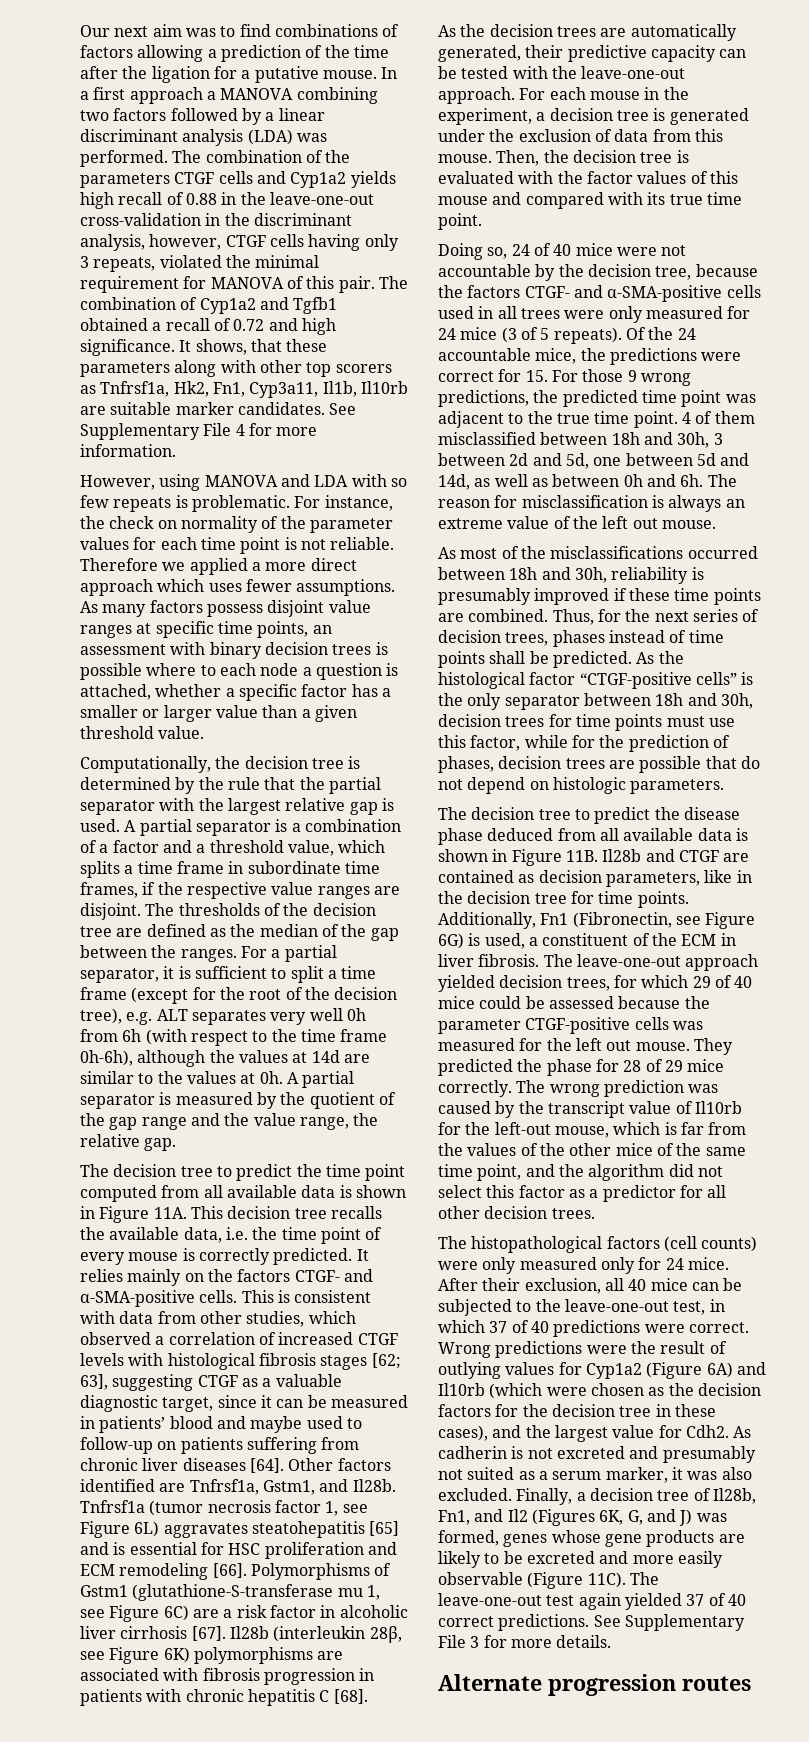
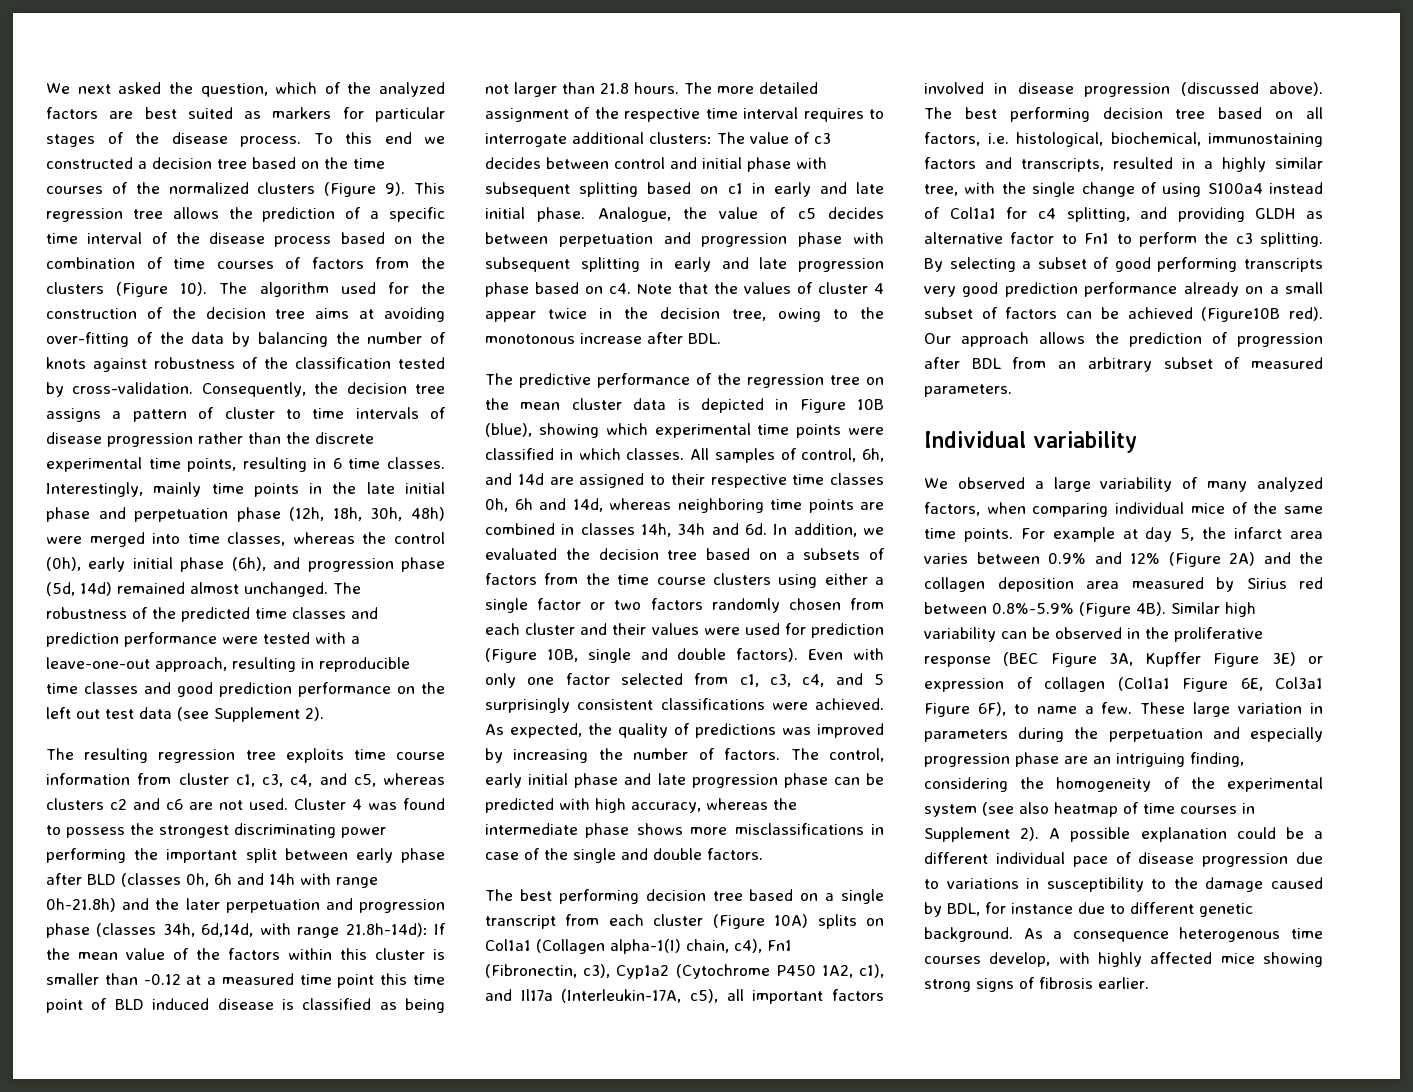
- Our next aim was to find combinations of factors allowing a prediction of the time after the ligation for a putative mouse. In a first approach a MANOVA combining two factors followed by a linear discriminant analysis (LDA) was performed. The combination of the parameters CTGF cells and Cyp1a2 yields high recall of 0.88 in the leave-one-out cross-validation in the discriminant analysis, however, CTGF cells having only 3 repeats, violated the minimal requirement for MANOVA of this pair. The combination of Cyp1a2 and Tgfb1 obtained a recall of 0.72 and high significance. It shows, that these parameters along with other top scorers as Tnfrsf1a, Hk2, Fn1, Cyp3a11, Il1b, Il10rb are suitable marker candidates. See Supplementary File 4 for more information.
- However, using MANOVA and LDA with so few repeats is problematic. For instance, the check on normality of the parameter values for each time point is not reliable. Therefore we applied a more direct approach which uses fewer assumptions. As many factors possess disjoint value ranges at specific time points, an assessment with binary decision trees is possible where to each node a question is attached, whether a specific factor has a smaller or larger value than a given threshold value.
- Computationally, the decision tree is determined by the rule that the partial separator with the largest relative gap is used. A partial separator is a combination of a factor and a threshold value, which splits a time frame in subordinate time frames, if the respective value ranges are disjoint. The thresholds of the decision tree are defined as the median of the gap between the ranges. For a partial separator, it is sufficient to split a time frame (except for the root of the decision tree), e.g. ALT separates very well 0h from 6h (with respect to the time frame 0h-6h), although the values at 14d are similar to the values at 0h. A partial separator is measured by the quotient of the gap range and the value range, the relative gap.
- The decision tree to predict the time point computed from all available data is shown in Figure 11A. This decision tree recalls the available data, i.e. the time point of every mouse is correctly predicted. It relies mainly on the factors CTGF- and α-SMA-positive cells. This is consistent with data from other studies, which observed a correlation of increased CTGF levels with histological fibrosis stages [62; 63], suggesting CTGF as a valuable diagnostic target, since it can be measured in patients’ blood and maybe used to follow-up on patients suffering from chronic liver diseases [64]. Other factors identified are Tnfrsf1a, Gstm1, and Il28b. Tnfrsf1a (tumor necrosis factor 1, see Figure 6L) aggravates steatohepatitis [65] and is essential for HSC proliferation and ECM remodeling [66]. Polymorphisms of Gstm1 (glutathione-S-transferase mu 1, see Figure 6C) are a risk factor in alcoholic liver cirrhosis [67]. Il28b (interleukin 28β, see Figure 6K) polymorphisms are associated with fibrosis progression in patients with chronic hepatitis C [68].
- As the decision trees are automatically generated, their predictive capacity can be tested with the leave-one-out approach. For each mouse in the experiment, a decision tree is generated under the exclusion of data from this mouse. Then, the decision tree is evaluated with the factor values of this mouse and compared with its true time point.
- Doing so, 24 of 40 mice were not accountable by the decision tree, because the factors CTGF- and α-SMA-positive cells used in all trees were only measured for 24 mice (3 of 5 repeats). Of the 24 accountable mice, the predictions were correct for 15. For those 9 wrong predictions, the predicted time point was adjacent to the true time point. 4 of them misclassified between 18h and 30h, 3 between 2d and 5d, one between 5d and 14d, as well as between 0h and 6h. The reason for misclassification is always an extreme value of the left out mouse.
- As most of the misclassifications occurred between 18h and 30h, reliability is presumably improved if these time points are combined. Thus, for the next series of decision trees, phases instead of time points shall be predicted. As the histological factor “CTGF-positive cells” is the only separator between 18h and 30h, decision trees for time points must use this factor, while for the prediction of phases, decision trees are possible that do not depend on histologic parameters.
- The decision tree to predict the disease phase deduced from all available data is shown in Figure 11B. Il28b and CTGF are contained as decision parameters, like in the decision tree for time points. Additionally, Fn1 (Fibronectin, see Figure 6G) is used, a constituent of the ECM in liver fibrosis. The leave-one-out approach yielded decision trees, for which 29 of 40 mice could be assessed because the parameter CTGF-positive cells was measured for the left out mouse. They predicted the phase for 28 of 29 mice correctly. The wrong prediction was caused by the transcript value of Il10rb for the left-out mouse, which is far from the values of the other mice of the same time point, and the algorithm did not select this factor as a predictor for all other decision trees.
- The histopathological factors (cell counts) were only measured only for 24 mice. After their exclusion, all 40 mice can be subjected to the leave-one-out test, in which 37 of 40 predictions were correct. Wrong predictions were the result of outlying values for Cyp1a2 (Figure 6A) and Il10rb (which were chosen as the decision factors for the decision tree in these cases), and the largest value for Cdh2. As cadherin is not excreted and presumably not suited as a serum marker, it was also excluded. Finally, a decision tree of Il28b, Fn1, and Il2 (Figures 6K, G, and J) was formed, genes whose gene products are likely to be excreted and more easily observable (Figure 11C). The leave-one-out test again yielded 37 of 40 correct predictions. See Supplementary File 3 for more details.
- Alternate progression routes
+ We next asked the question, which of the analyzed factors are best suited as markers for particular stages of the disease process. To this end we constructed a decision tree based on the time courses of the normalized clusters (Figure 9). This regression tree allows the prediction of a specific time interval of the disease process based on the combination of time courses of factors from the clusters (Figure 10). The algorithm used for the construction of the decision tree aims at avoiding over-fitting of the data by balancing the number of knots against robustness of the classification tested by cross-validation. Consequently, the decision tree assigns a pattern of cluster to time intervals of disease progression rather than the discrete experimental time points, resulting in 6 time classes. Interestingly, mainly time points in the late initial phase and perpetuation phase (12h, 18h, 30h, 48h) were merged into time classes, whereas the control (0h), early initial phase (6h), and progression phase (5d, 14d) remained almost unchanged. The robustness of the predicted time classes and prediction performance were tested with a leave-one-out approach, resulting in reproducible time classes and good prediction performance on the left out test data (see Supplement 2).
+ The resulting regression tree exploits time course information from cluster c1, c3, c4, and c5, whereas clusters c2 and c6 are not used. Cluster 4 was found to possess the strongest discriminating power performing the important split between early phase after BLD (classes 0h, 6h and 14h with range 0h-21.8h) and the later perpetuation and progression phase (classes 34h, 6d,14d, with range 21.8h-14d): If the mean value of the factors within this cluster is smaller than -0.12 at a measured time point this time point of BLD induced disease is classified as being not larger than 21.8 hours. The more detailed assignment of the respective time interval requires to interrogate additional clusters: The value of c3 decides between control and initial phase with subsequent splitting based on c1 in early and late initial phase. Analogue, the value of c5 decides between perpetuation and progression phase with subsequent splitting in early and late progression phase based on c4. Note that the values of cluster 4 appear twice in the decision tree, owing to the monotonous increase after BDL.
+ The predictive performance of the regression tree on the mean cluster data is depicted in Figure 10B (blue), showing which experimental time points were classified in which classes. All samples of control, 6h, and 14d are assigned to their respective time classes 0h, 6h and 14d, whereas neighboring time points are combined in classes 14h, 34h and 6d. In addition, we evaluated the decision tree based on a subsets of factors from the time course clusters using either a single factor or two factors randomly chosen from each cluster and their values were used for prediction (Figure 10B, single and double factors). Even with only one factor selected from c1, c3, c4, and 5 surprisingly consistent classifications were achieved. As expected, the quality of predictions was improved by increasing the number of factors. The control, early initial phase and late progression phase can be predicted with high accuracy, whereas the intermediate phase shows more misclassifications in case of the single and double factors.
+ The best performing decision tree based on a single transcript from each cluster (Figure 10A) splits on Col1a1 (Collagen alpha-1(I) chain, c4), Fn1 (Fibronectin, c3), Cyp1a2 (Cytochrome P450 1A2, c1), and Il17a (Interleukin-17A, c5), all important factors involved in disease progression (discussed above). The best performing decision tree based on all factors, i.e. histological, biochemical, immunostaining factors and transcripts, resulted in a highly similar tree, with the single change of using S100a4 instead of Col1a1 for c4 splitting, and providing GLDH as alternative factor to Fn1 to perform the c3 splitting. By selecting a subset of good performing transcripts very good prediction performance already on a small subset of factors can be achieved (Figure10B red). Our approach allows the prediction of progression after BDL from an arbitrary subset of measured parameters.
+ Individual variability
+ We observed a large variability of many analyzed factors, when comparing individual mice of the same time points. For example at day 5, the infarct area varies between 0.9% and 12% (Figure 2A) and the collagen deposition area measured by Sirius red between 0.8%-5.9% (Figure 4B). Similar high variability can be observed in the proliferative response (BEC Figure 3A, Kupffer Figure 3E) or expression of collagen (Col1a1 Figure 6E, Col3a1 Figure 6F), to name a few. These large variation in parameters during the perpetuation and especially progression phase are an intriguing finding, considering the homogeneity of the experimental system (see also heatmap of time courses in Supplement 2). A possible explanation could be a different individual pace of disease progression due to variations in susceptibility to the damage caused by BDL, for instance due to different genetic background. As a consequence heterogenous time courses develop, with highly affected mice showing strong signs of fibrosis earlier.

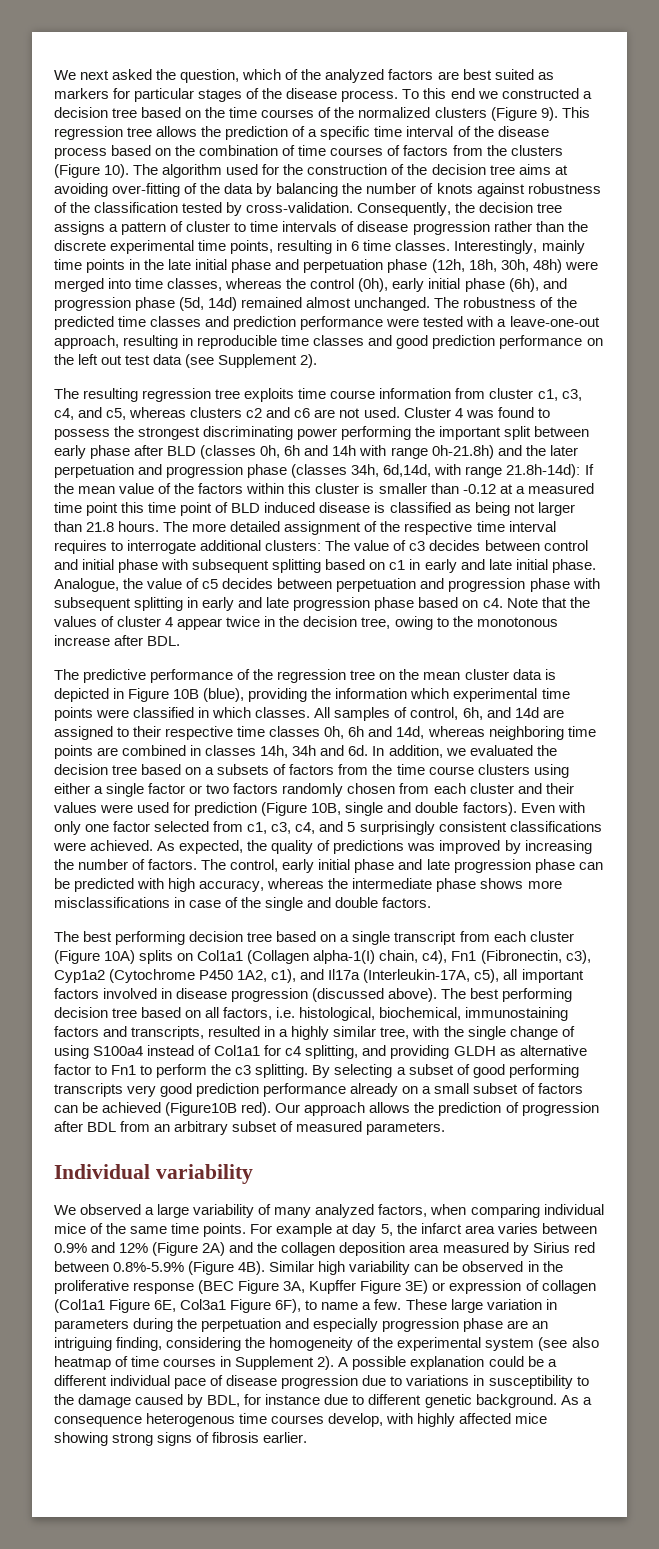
- The predictive performance of the regression tree on the mean cluster data is depicted in Figure 10B (blue), showing which experimental time points were classified in which classes.
+ The predictive performance of the regression tree on the mean cluster data is depicted in Figure 10B (blue), providing the information which experimental time points were classified in which classes.

